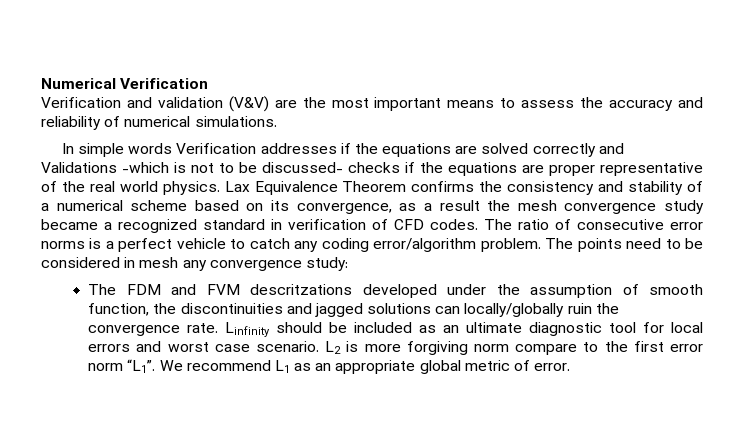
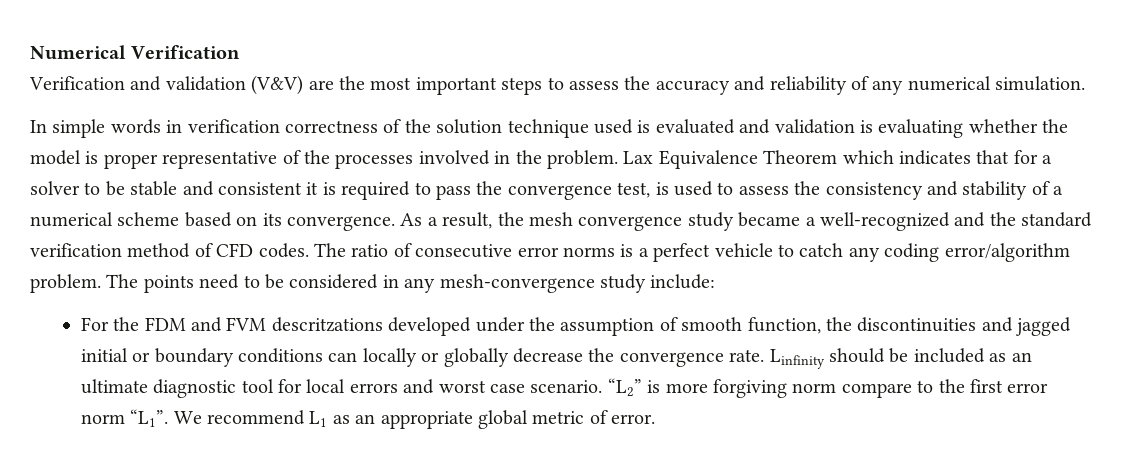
- Verification and validation (V&V) are the most important means to assess the accuracy and reliability of numerical simulations.
+ Verification and validation (V&V) are the most important steps to assess the accuracy and reliability of any numerical simulation.
- In simple words Verification addresses if the equations are solved correctly and Validations -which is not to be discussed- checks if the equations are proper representative of the real world physics. Lax Equivalence Theorem confirms the consistency and stability of a numerical scheme based on its convergence, as a result the mesh convergence study became a recognized standard in verification of CFD codes.
+ In simple words in verification correctness of the solution technique used is evaluated and validation is evaluating whether the model is proper representative of the processes involved in the problem. Lax Equivalence Theorem which indicates that for a solver to be stable and consistent it is required to pass the convergence test, is used to assess the consistency and stability of a numerical scheme based on its convergence. As a result, the mesh convergence study became a well-recognized and the standard verification method of CFD codes.
- The points need to be considered in mesh any convergence study:
- The FDM and FVM descritzations developed under the assumption of smooth function, the discontinuities and jagged solutions can locally/globally ruin the convergence rate.
+ The points need to be considered in any mesh-convergence study include:
+ For the FDM and FVM descritzations developed under the assumption of smooth function, the discontinuities and jagged initial or boundary conditions can locally or globally decrease the convergence rate.
- L2 is more forgiving norm compare to the first error norm “L1”. We recommend L1 as an appropriate global metric of error.
+ “L2” is more forgiving norm compare to the first error norm “L1”. We recommend L1 as an appropriate global metric of error.

